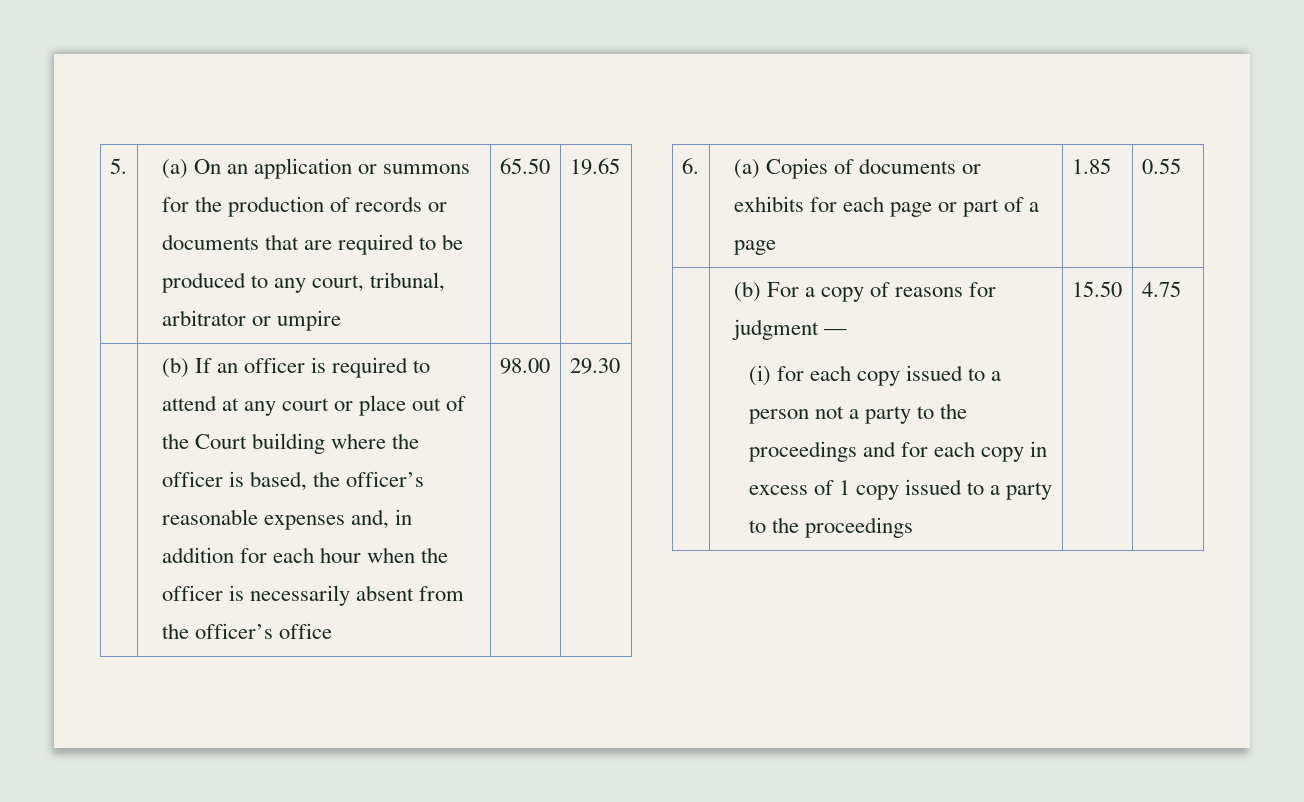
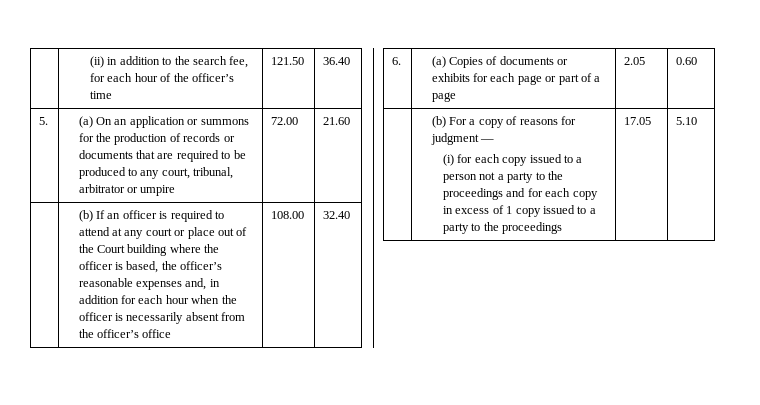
+ | (ii) in addition to the search fee, for each hour of the officer’s time | 121.50 | 36.40
- 5. | (a) On an application or summons for the production of records or documents that are required to be produced to any court, tribunal, arbitrator or umpire | 65.50 | 19.65
+ 5. | (a) On an application or summons for the production of records or documents that are required to be produced to any court, tribunal, arbitrator or umpire | 72.00 | 21.60
- 98.00 | 29.30
+ 108.00 | 32.40
- 6. | (a) Copies of documents or exhibits for each page or part of a page | 1.85 | 0.55
+ 6. | (a) Copies of documents or exhibits for each page or part of a page | 2.05 | 0.60
- 15.50 | 4.75
+ 17.05 | 5.10

